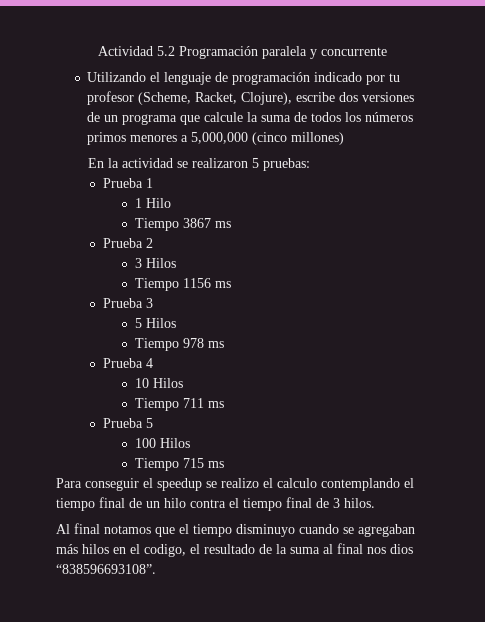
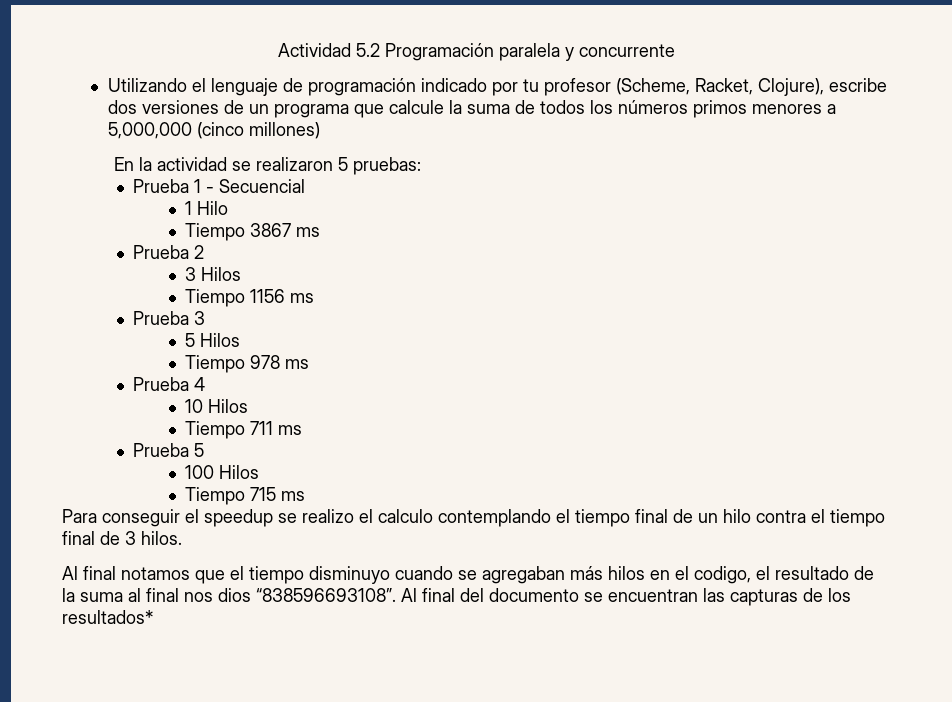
- Prueba 1
+ Prueba 1 - Secuencial
+ Al final del documento se encuentran las capturas de los resultados*

